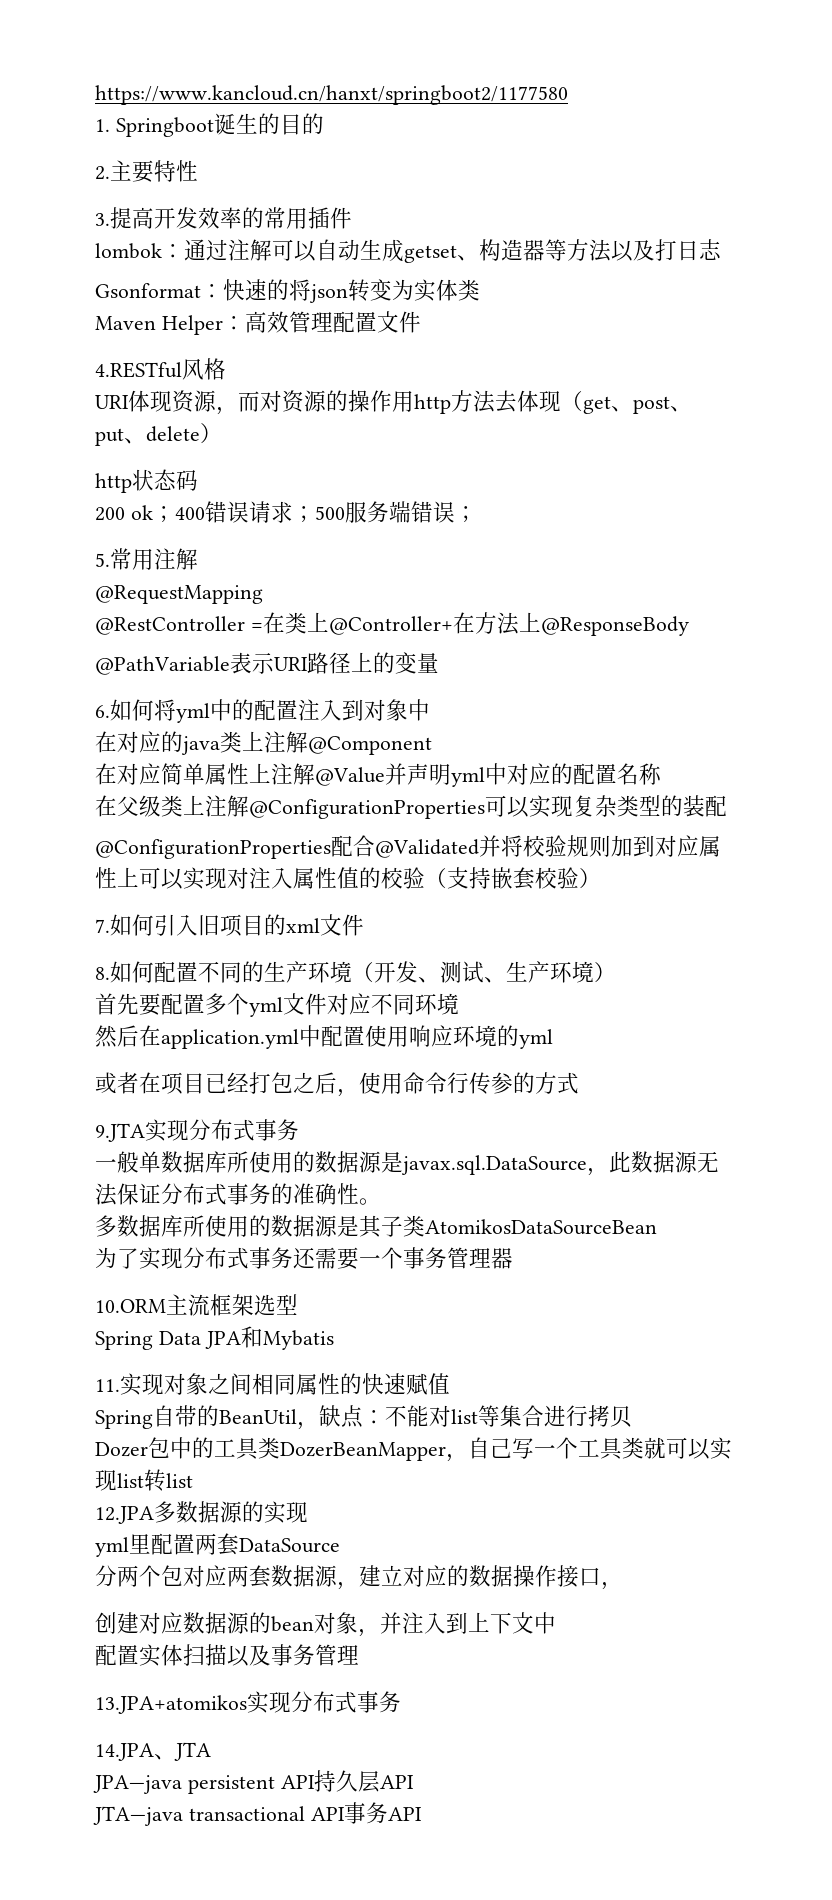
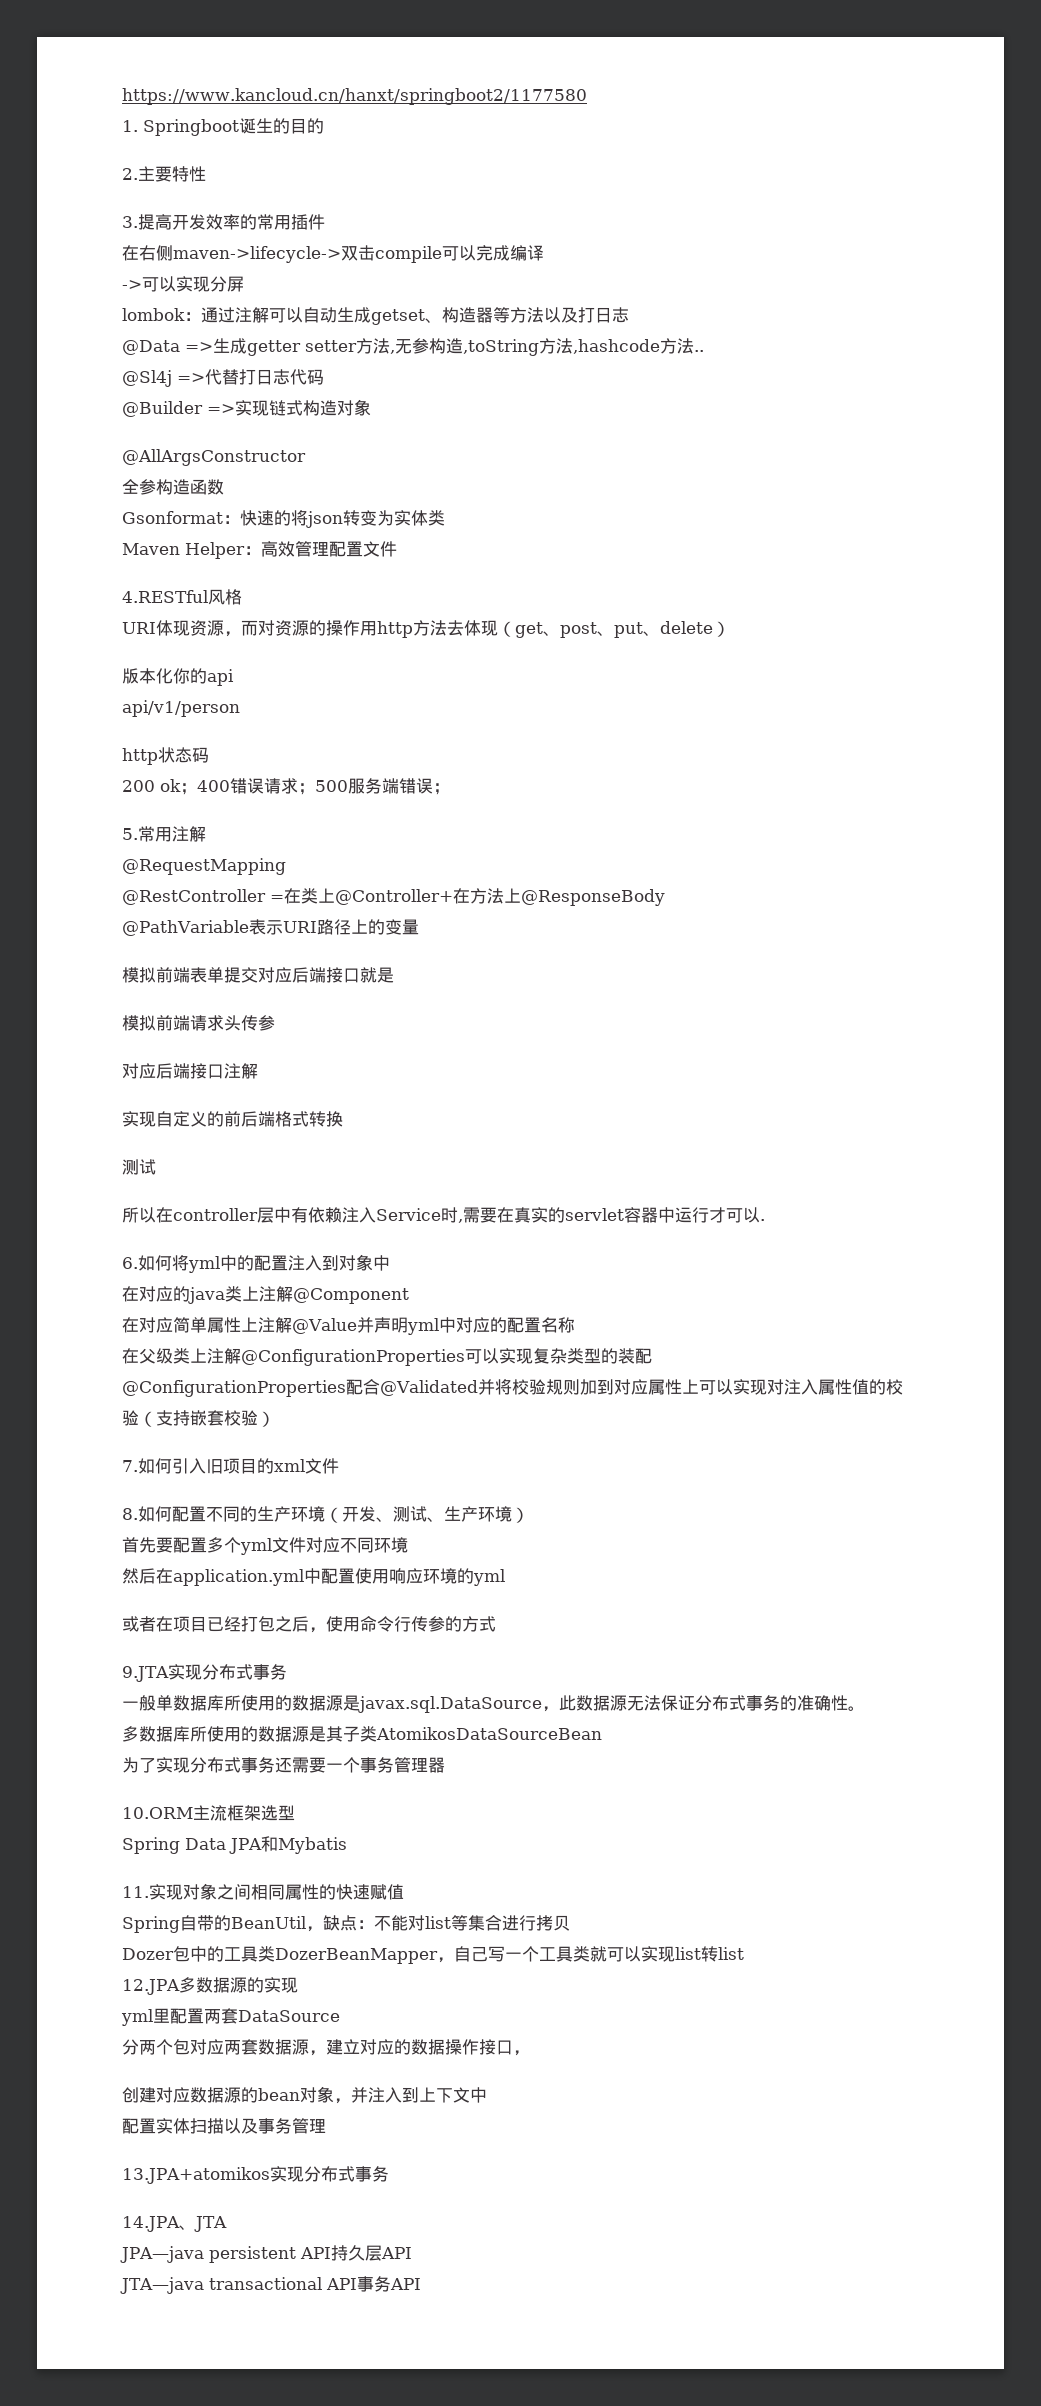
+ 在右侧maven->lifecycle->双击compile可以完成编译
+ ->可以实现分屏
+ @Data =>生成getter setter方法,无参构造,toString方法,hashcode方法..
+ @Sl4j =>代替打日志代码
+ @Builder =>实现链式构造对象
+ @AllArgsConstructor
+ 全参构造函数
+ 版本化你的api
+ api/v1/person
+ 模拟前端表单提交对应后端接口就是
+ 模拟前端请求头传参
+ 对应后端接口注解
+ 实现自定义的前后端格式转换
+ 测试
+ 所以在controller层中有依赖注入Service时,需要在真实的servlet容器中运行才可以.

